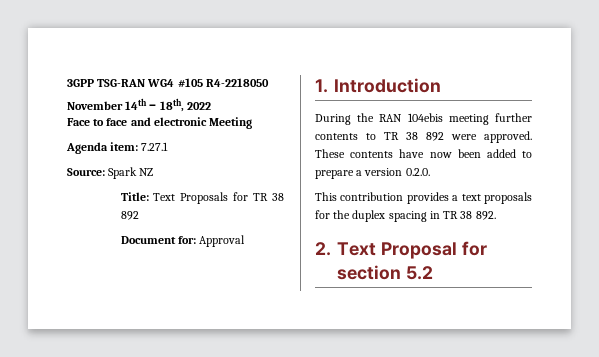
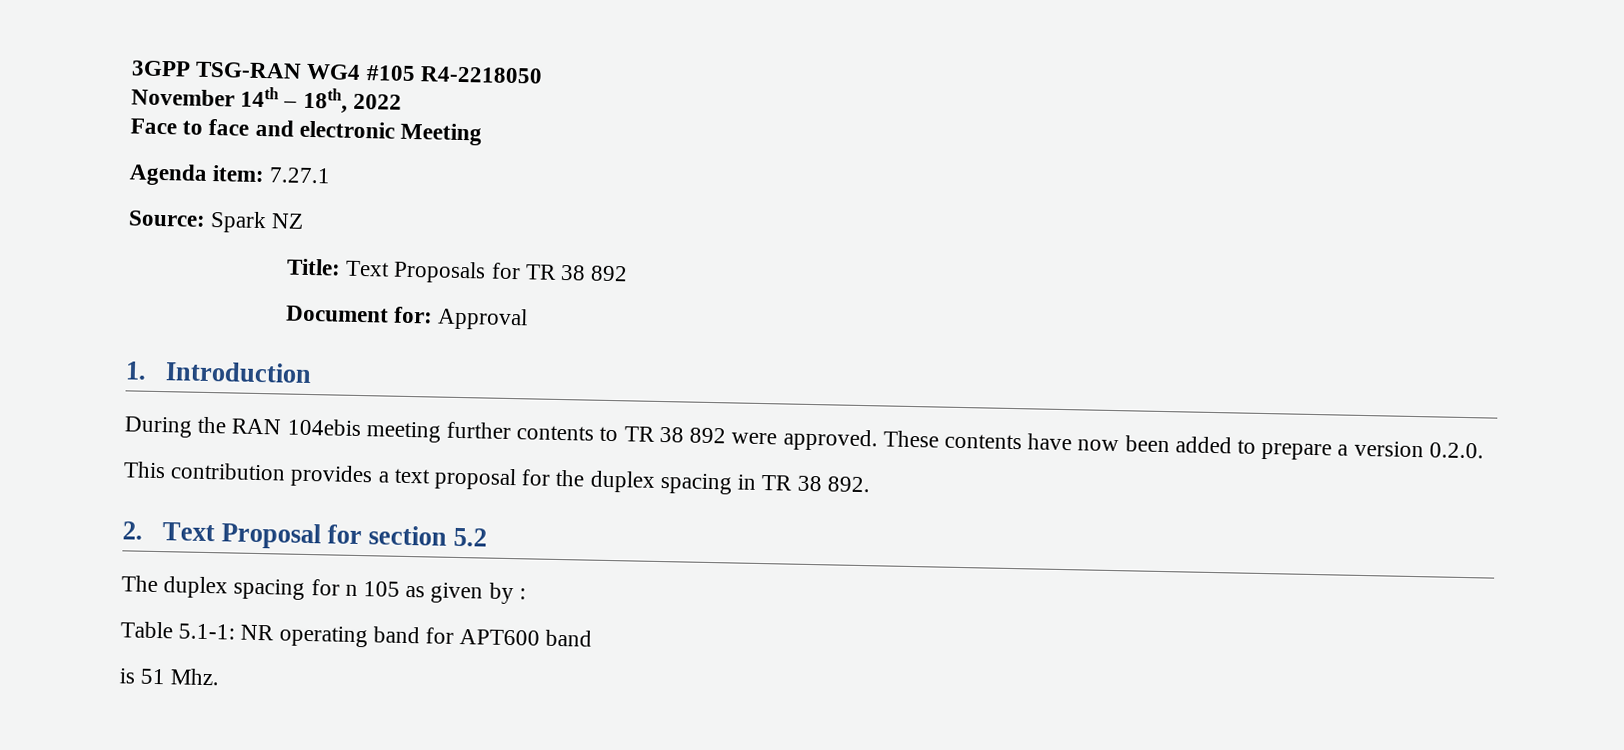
- This contribution provides a text proposals for the duplex spacing in TR 38 892.
+ This contribution provides a text proposal for the duplex spacing in TR 38 892.
+ The duplex spacing for n 105 as given by :
+ Table 5.1-1: NR operating band for APT600 band
+ is 51 Mhz.

